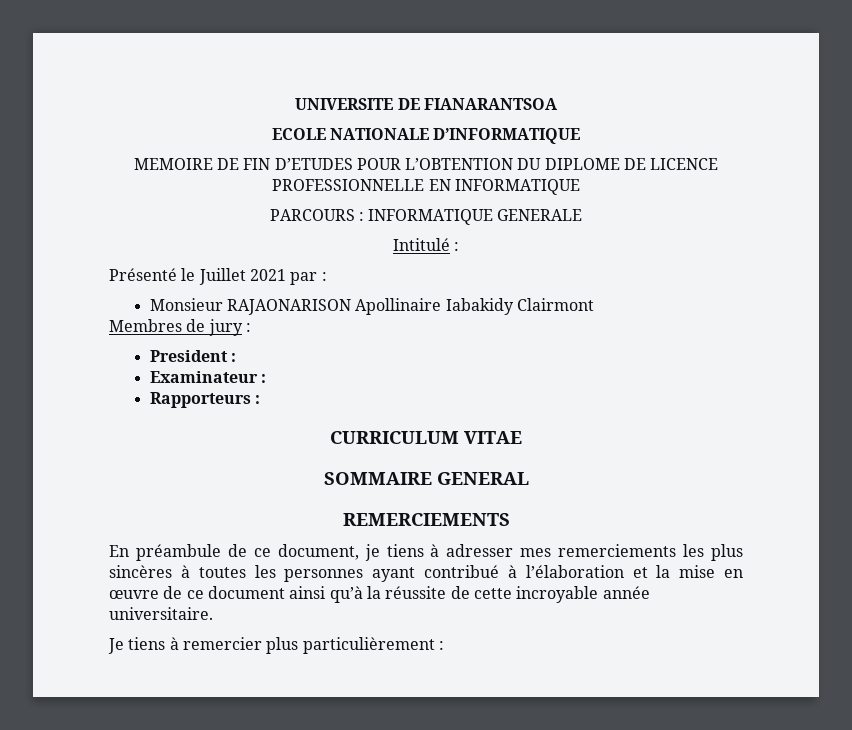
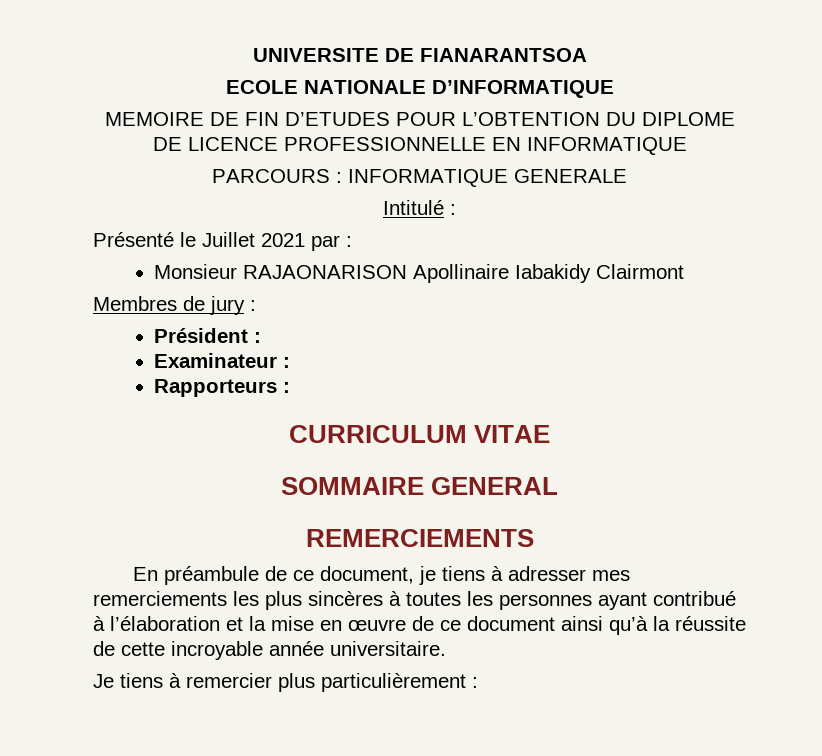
- President :
+ Président :

